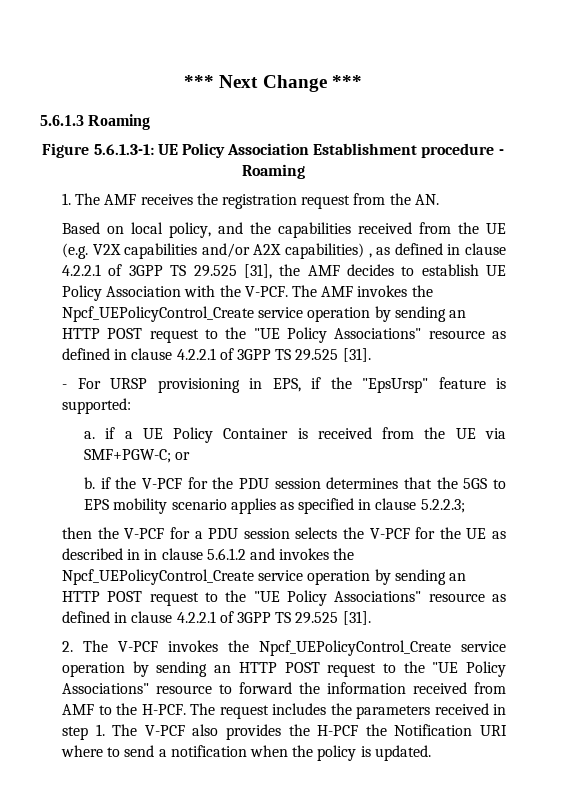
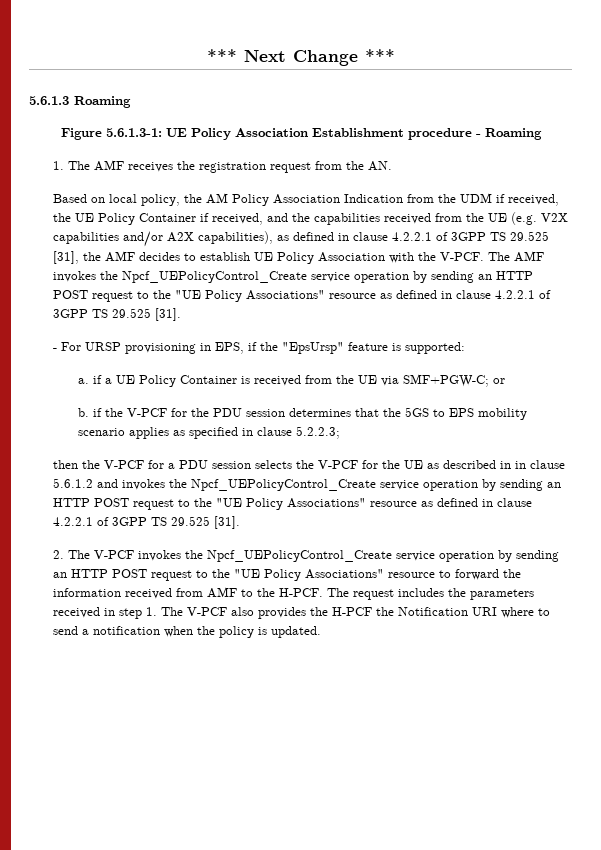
- Based on local policy, and the capabilities received from the UE (e.g. V2X capabilities and/or A2X capabilities) , as defined in clause 4.2.2.1 of 3GPP TS 29.525 [31], the AMF decides to establish UE Policy Association with the V-PCF.
+ Based on local policy, the AM Policy Association Indication from the UDM if received, the UE Policy Container if received, and the capabilities received from the UE (e.g. V2X capabilities and/or A2X capabilities), as defined in clause 4.2.2.1 of 3GPP TS 29.525 [31], the AMF decides to establish UE Policy Association with the V-PCF.

